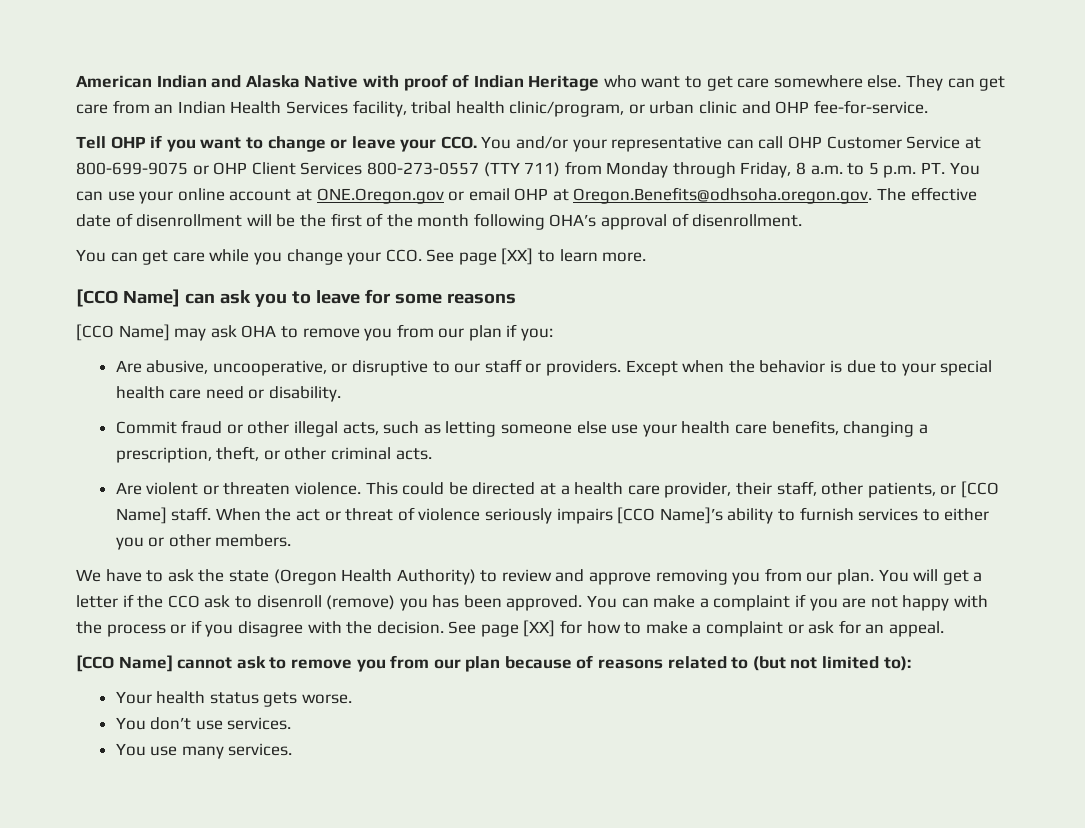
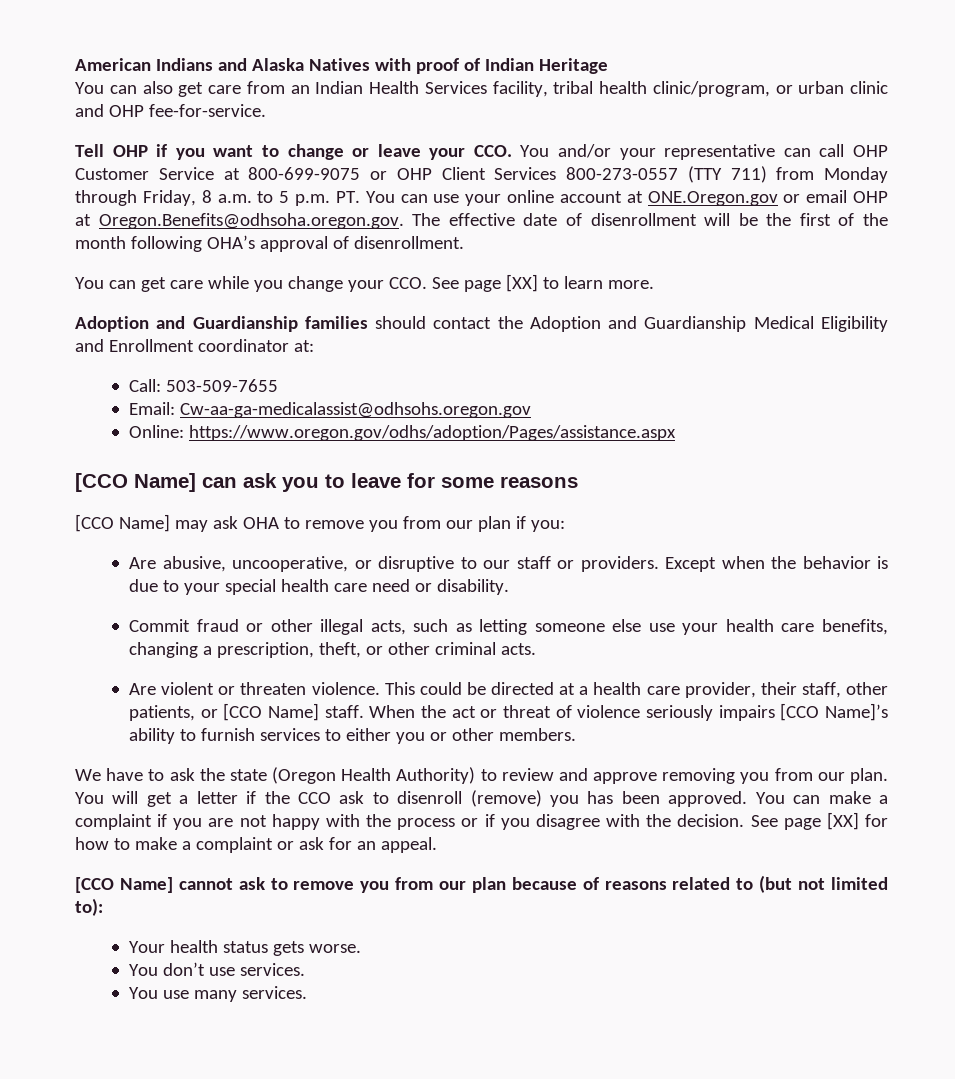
- American Indian and Alaska Native with proof of Indian Heritage who want to get care somewhere else. They can get care from an Indian Health Services facility, tribal health clinic/program, or urban clinic and OHP fee-for-service.
+ American Indians and Alaska Natives with proof of Indian Heritage
+ You can also get care from an Indian Health Services facility, tribal health clinic/program, or urban clinic and OHP fee-for-service.
+ Adoption and Guardianship families should contact the Adoption and Guardianship Medical Eligibility and Enrollment coordinator at:
+ Call: 503-509-7655
+ Email: Cw-aa-ga-medicalassist@odhsohs.oregon.gov
+ Online: https://www.oregon.gov/odhs/adoption/Pages/assistance.aspx

